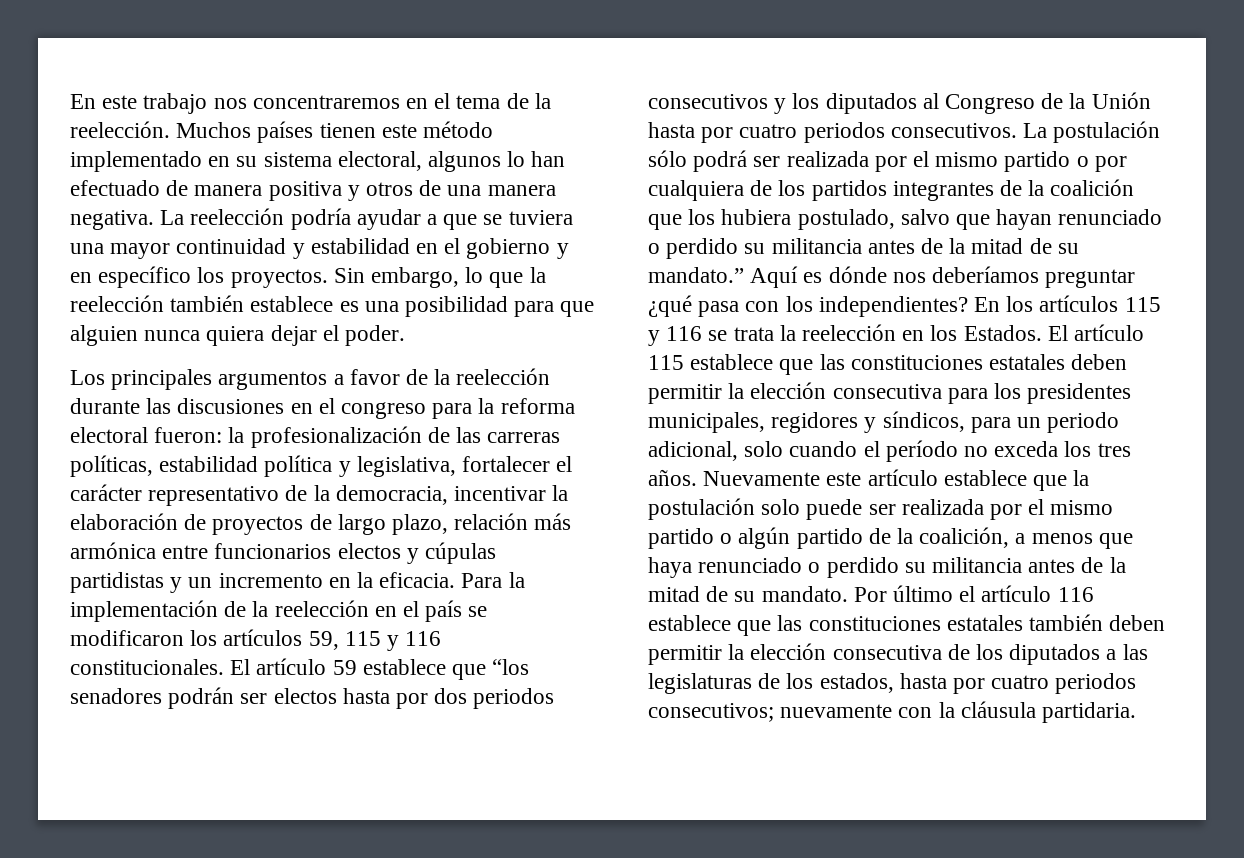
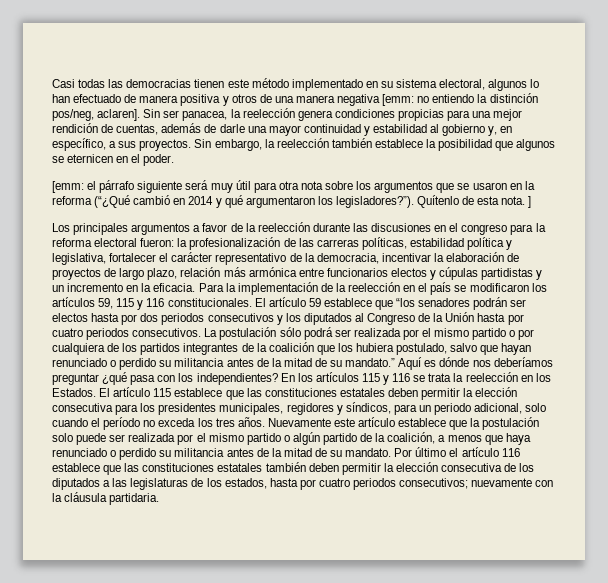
- En este trabajo nos concentraremos en el tema de la reelección. Muchos países tienen este método implementado en su sistema electoral, algunos lo han efectuado de manera positiva y otros de una manera negativa. La reelección podría ayudar a que se tuviera una mayor continuidad y estabilidad en el gobierno y en específico los proyectos.
+ Casi todas las democracias tienen este método implementado en su sistema electoral, algunos lo han efectuado de manera positiva y otros de una manera negativa [emm: no entiendo la distinción pos/neg, aclaren]. Sin ser panacea, la reelección genera condiciones propicias para una mejor rendición de cuentas, además de darle una mayor continuidad y estabilidad al gobierno y, en específico, a sus proyectos.
- Sin embargo, lo que la reelección también establece es una posibilidad para que alguien nunca quiera dejar el poder.
+ Sin embargo, la reelección también establece la posibilidad que algunos se eternicen en el poder.
+ [emm: el párrafo siguiente será muy útil para otra nota sobre los argumentos que se usaron en la reforma (“¿Qué cambió en 2014 y qué argumentaron los legisladores?”). Quítenlo de esta nota. ]

